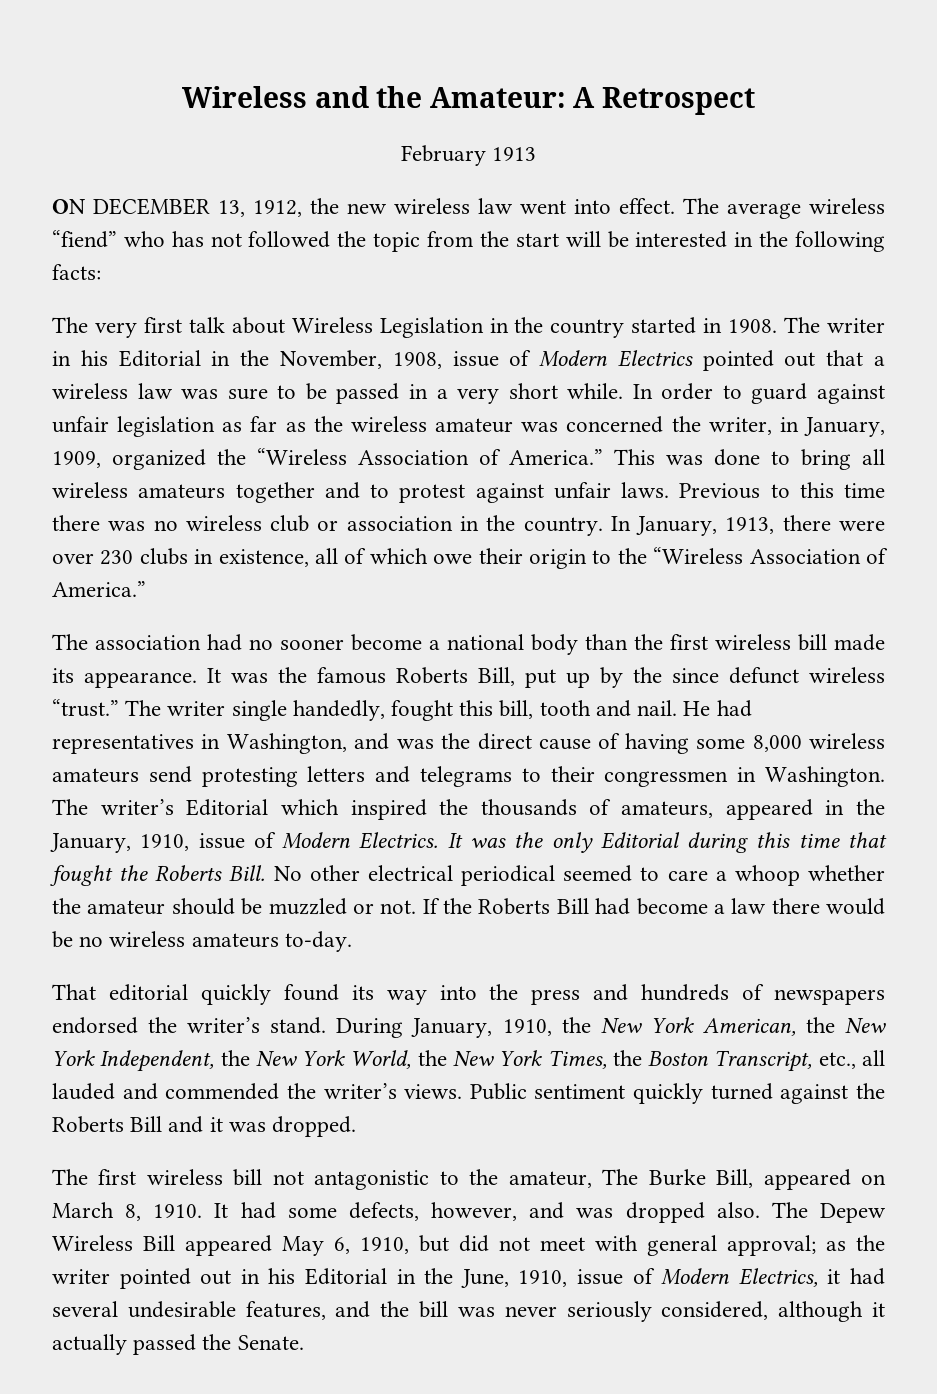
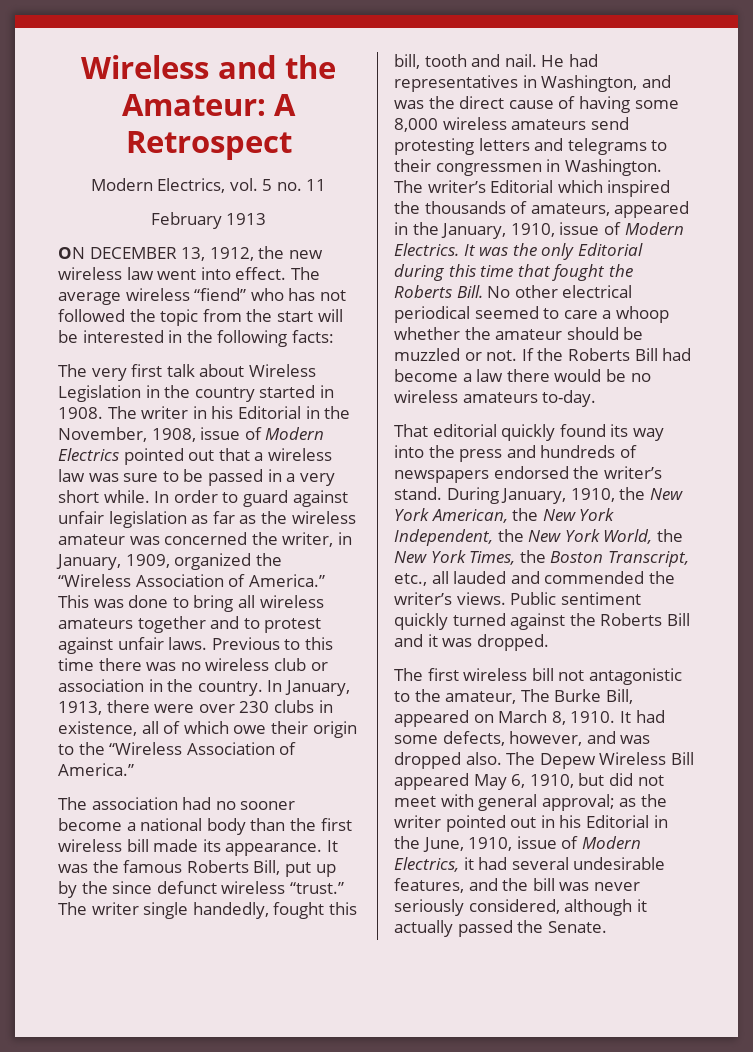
+ Modern Electrics, vol. 5 no. 11

